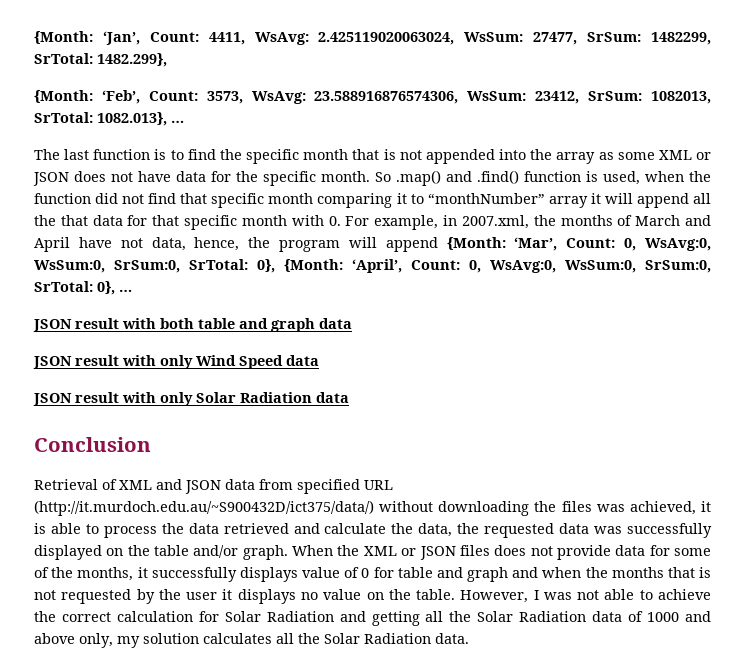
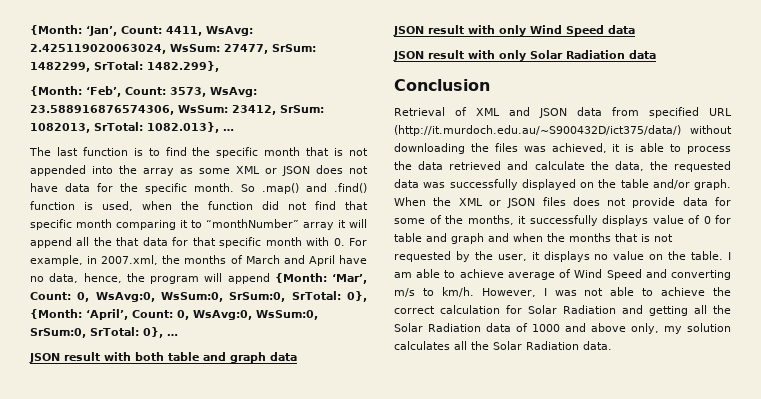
- So .map() and .find() function is used, when the function did not find that specific month comparing it to “monthNumber” array it will append all the that data for that specific month with 0. For example, in 2007.xml, the months of March and April have not data, hence, the program will append {Month:
+ So .map() and .find() function is used, when the function did not find that specific month comparing it to “monthNumber” array it will append all the that data for that specific month with 0. For example, in 2007.xml, the months of March and April have no data, hence, the program will append {Month:
- When the XML or JSON files does not provide data for some of the months, it successfully displays value of 0 for table and graph and when the months that is not requested by the user it displays no value on the table.
+ When the XML or JSON files does not provide data for some of the months, it successfully displays value of 0 for table and graph and when the months that is not requested by the user, it displays no value on the table.
+ I am able to achieve average of Wind Speed and converting m/s to km/h.

